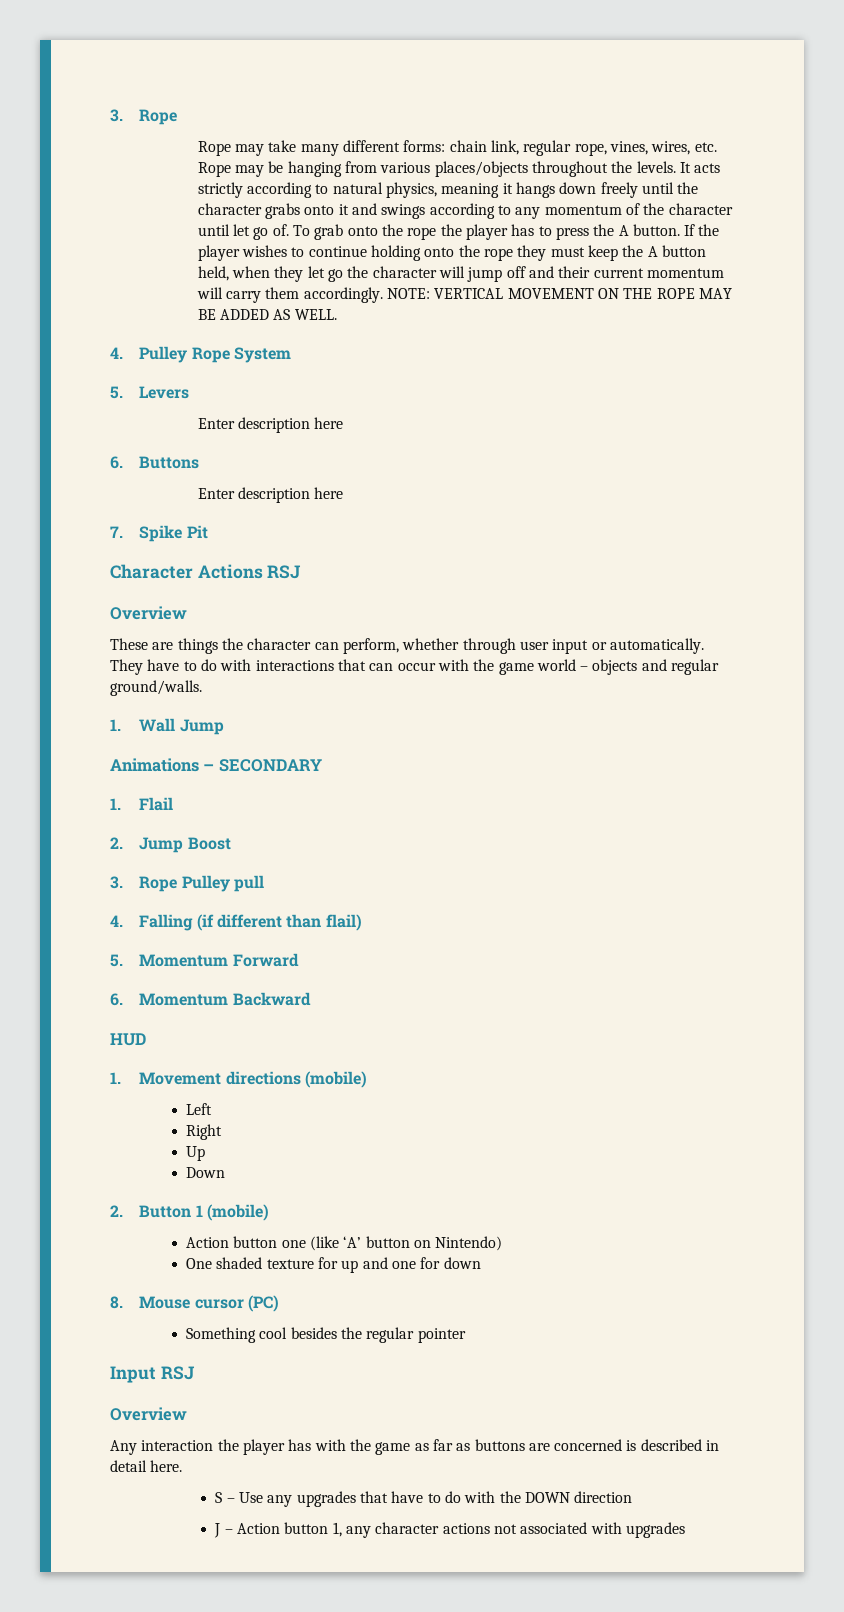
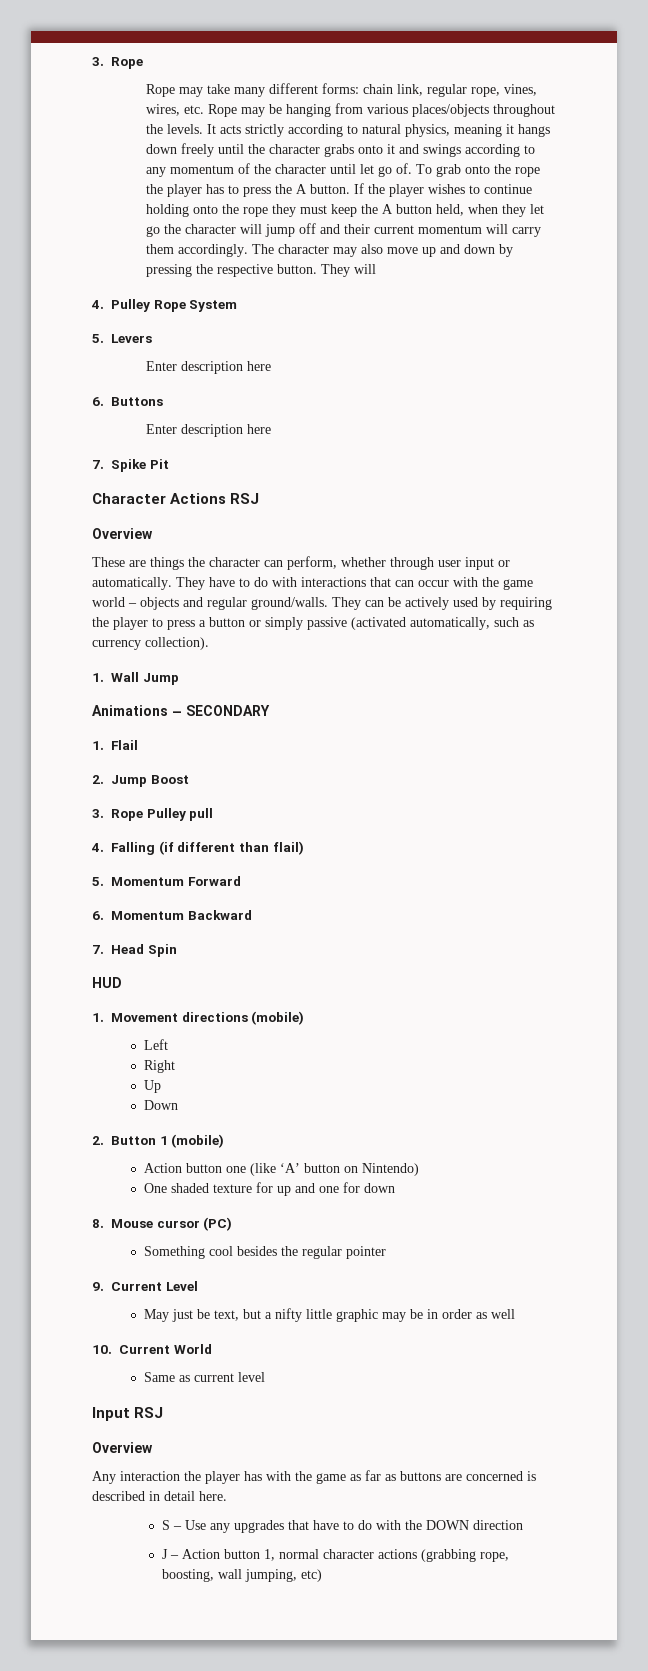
- NOTE: VERTICAL MOVEMENT ON THE ROPE MAY BE ADDED AS WELL.
+ The character may also move up and down by pressing the respective button. They will
+ They can be actively used by requiring the player to press a button or simply passive (activated automatically, such as currency collection).
+ 7. Head Spin
+ 9. Current Level
+ May just be text, but a nifty little graphic may be in order as well
+ 10. Current World
+ Same as current level
- J – Action button 1, any character actions not associated with upgrades
+ J – Action button 1, normal character actions (grabbing rope, boosting, wall jumping, etc)

